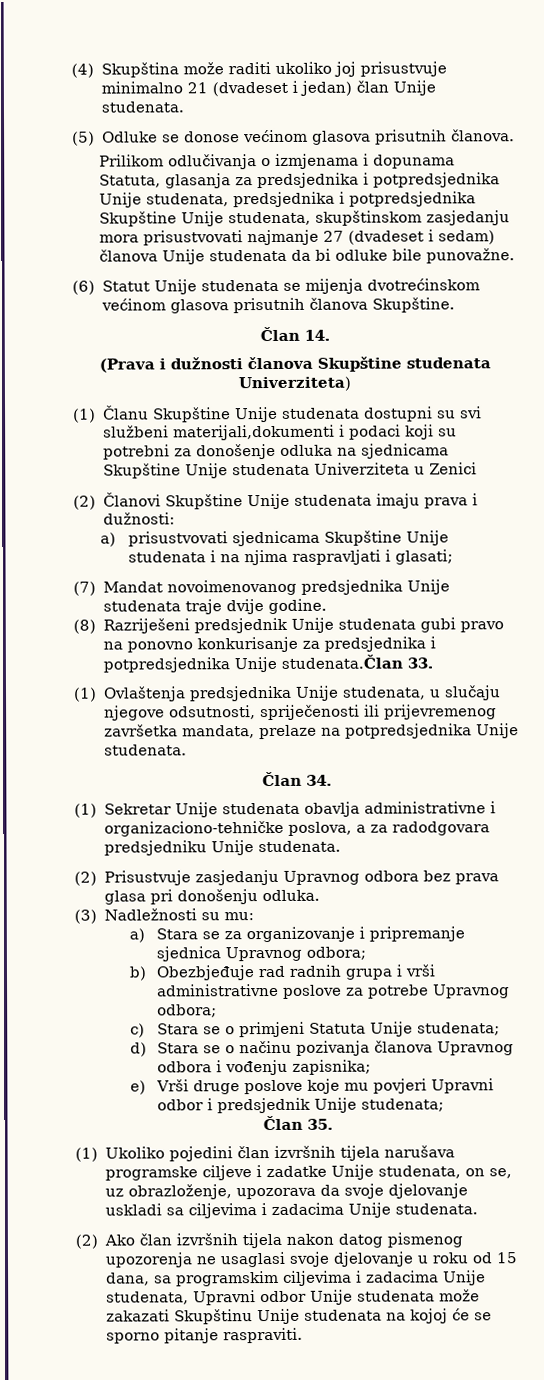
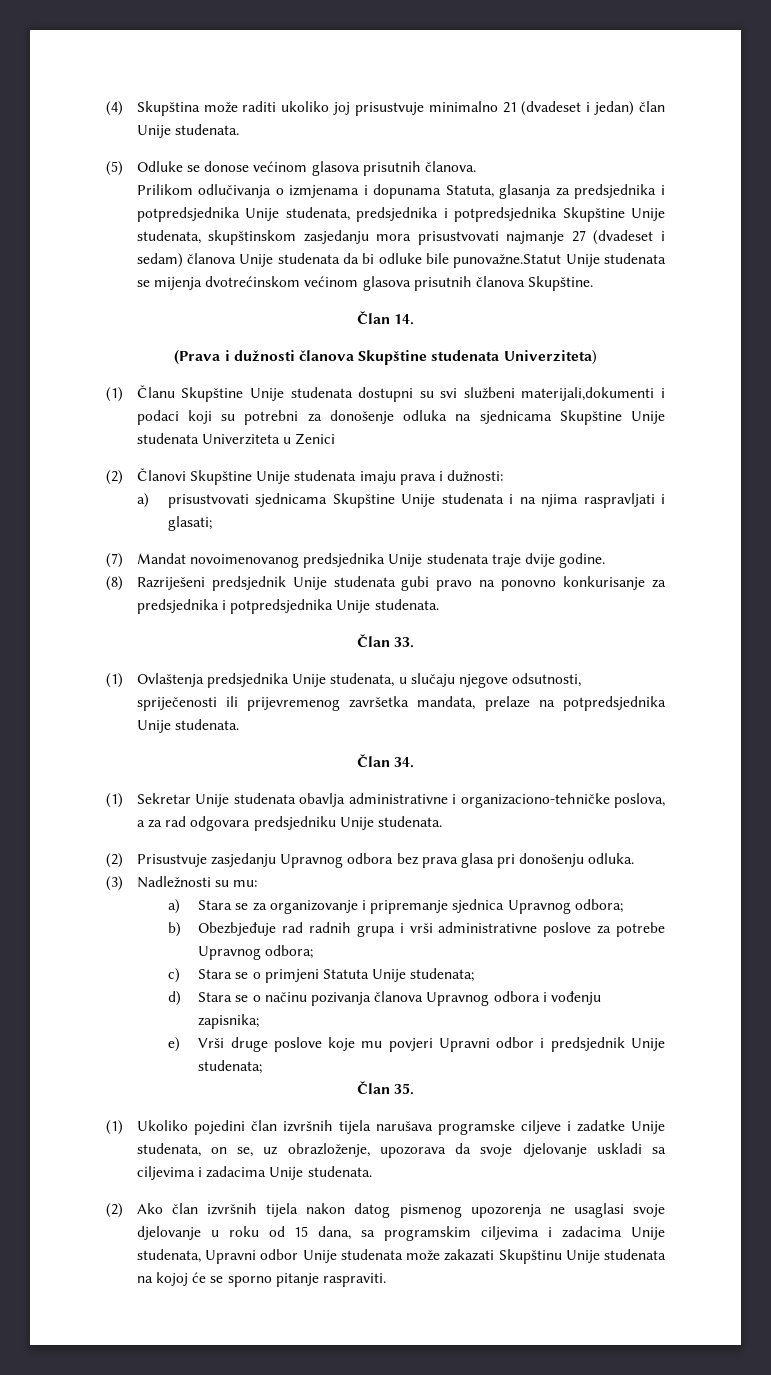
- Prilikom odlučivanja o izmjenama i dopunama Statuta, glasanja za predsjednika i potpredsjednika Unije studenata, predsjednika i potpredsjednika Skupštine Unije studenata, skupštinskom zasjedanju mora prisustvovati najmanje 27 (dvadeset i sedam) članova Unije studenata da bi odluke bile punovažne.
- (6) Statut Unije studenata se mijenja dvotrećinskom većinom glasova prisutnih članova Skupštine.
+ Prilikom odlučivanja o izmjenama i dopunama Statuta, glasanja za predsjednika i potpredsjednika Unije studenata, predsjednika i potpredsjednika Skupštine Unije studenata, skupštinskom zasjedanju mora prisustvovati najmanje 27 (dvadeset i sedam) članova Unije studenata da bi odluke bile punovažne.Statut Unije studenata se mijenja dvotrećinskom većinom glasova prisutnih članova Skupštine.
- (8) Razriješeni predsjednik Unije studenata gubi pravo na ponovno konkurisanje za predsjednika i potpredsjednika Unije studenata.Član 33.
+ (8) Razriješeni predsjednik Unije studenata gubi pravo na ponovno konkurisanje za predsjednika i potpredsjednika Unije studenata.
+ Član 33.
- (1) Sekretar Unije studenata obavlja administrativne i organizaciono-tehničke poslova, a za radodgovara predsjedniku Unije studenata.
+ (1) Sekretar Unije studenata obavlja administrativne i organizaciono-tehničke poslova, a za rad odgovara predsjedniku Unije studenata.

